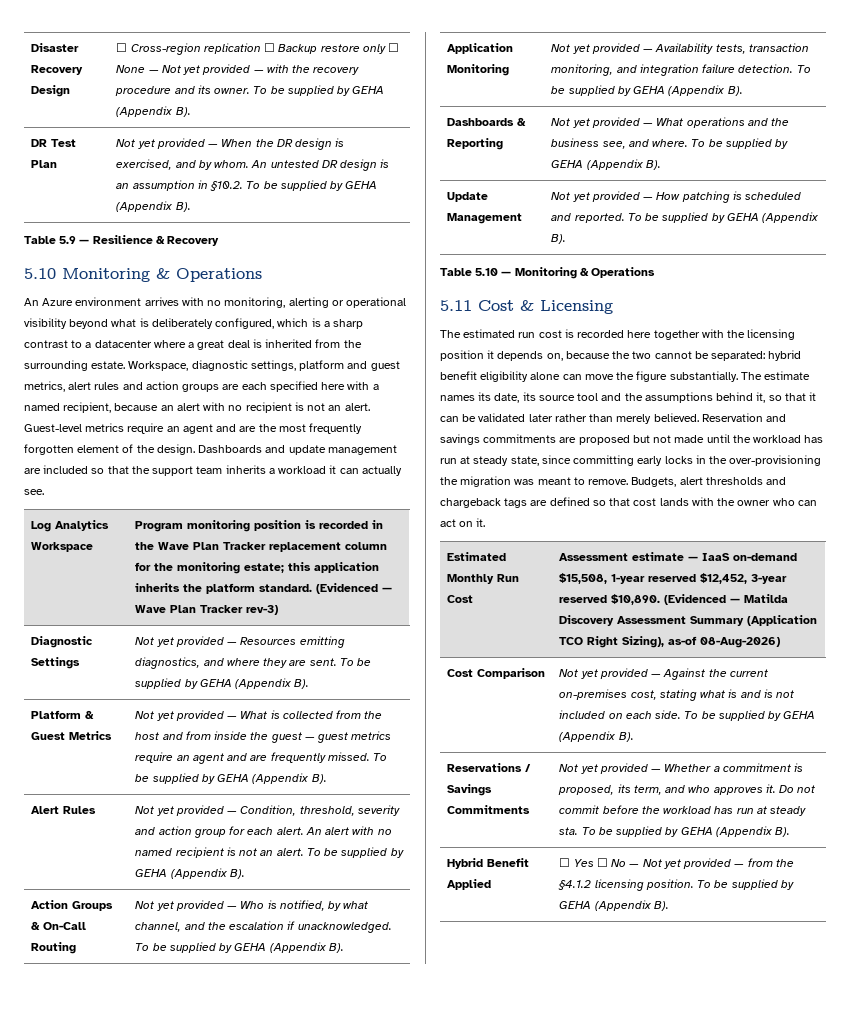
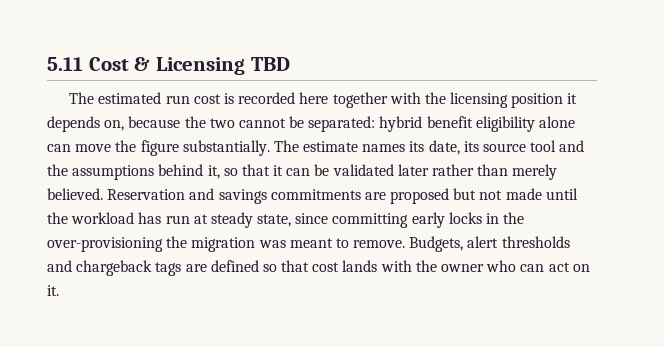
- Disaster Recovery Design | ☐ Cross-region replication ☐ Backup restore only ☐ None — Not yet provided — with the recovery procedure and its owner. To be supplied by GEHA (Appendix B).
- DR Test Plan | Not yet provided — When the DR design is exercised, and by whom. An untested DR design is an assumption in §10.2. To be supplied by GEHA (Appendix B).
- Table 5.9 — Resilience & Recovery
- 5.10 Monitoring & Operations
- An Azure environment arrives with no monitoring, alerting or operational visibility beyond what is deliberately configured, which is a sharp contrast to a datacenter where a great deal is inherited from the surrounding estate. Workspace, diagnostic settings, platform and guest metrics, alert rules and action groups are each specified here with a named recipient, because an alert with no recipient is not an alert. Guest-level metrics require an agent and are the most frequently forgotten element of the design. Dashboards and update management are included so that the support team inherits a workload it can actually see.
- Log Analytics Workspace | Program monitoring position is recorded in the Wave Plan Tracker replacement column for the monitoring estate; this application inherits the platform standard. (Evidenced — Wave Plan Tracker rev-3)
- Diagnostic Settings | Not yet provided — Resources emitting diagnostics, and where they are sent. To be supplied by GEHA (Appendix B).
- Platform & Guest Metrics | Not yet provided — What is collected from the host and from inside the guest — guest metrics require an agent and are frequently missed. To be supplied by GEHA (Appendix B).
- Alert Rules | Not yet provided — Condition, threshold, severity and action group for each alert. An alert with no named recipient is not an alert. To be supplied by GEHA (Appendix B).
- Action Groups & On-Call Routing | Not yet provided — Who is notified, by what channel, and the escalation if unacknowledged. To be supplied by GEHA (Appendix B).
- Application Monitoring | Not yet provided — Availability tests, transaction monitoring, and integration failure detection. To be supplied by GEHA (Appendix B).
- Dashboards & Reporting | Not yet provided — What operations and the business see, and where. To be supplied by GEHA (Appendix B).
- Update Management | Not yet provided — How patching is scheduled and reported. To be supplied by GEHA (Appendix B).
- Table 5.10 — Monitoring & Operations
- 5.11 Cost & Licensing
+ 5.11 Cost & Licensing TBD
- Estimated Monthly Run Cost | Assessment estimate — IaaS on-demand $15,508, 1-year reserved $12,452, 3-year reserved $10,890. (Evidenced — Matilda Discovery Assessment Summary (Application TCO Right Sizing), as-of 08-Aug-2026)
- Cost Comparison | Not yet provided — Against the current on-premises cost, stating what is and is not included on each side. To be supplied by GEHA (Appendix B).
- Reservations / Savings Commitments | Not yet provided — Whether a commitment is proposed, its term, and who approves it. Do not commit before the workload has run at steady sta. To be supplied by GEHA (Appendix B).
- Hybrid Benefit Applied | ☐ Yes ☐ No — Not yet provided — from the §4.1.2 licensing position. To be supplied by GEHA (Appendix B).

